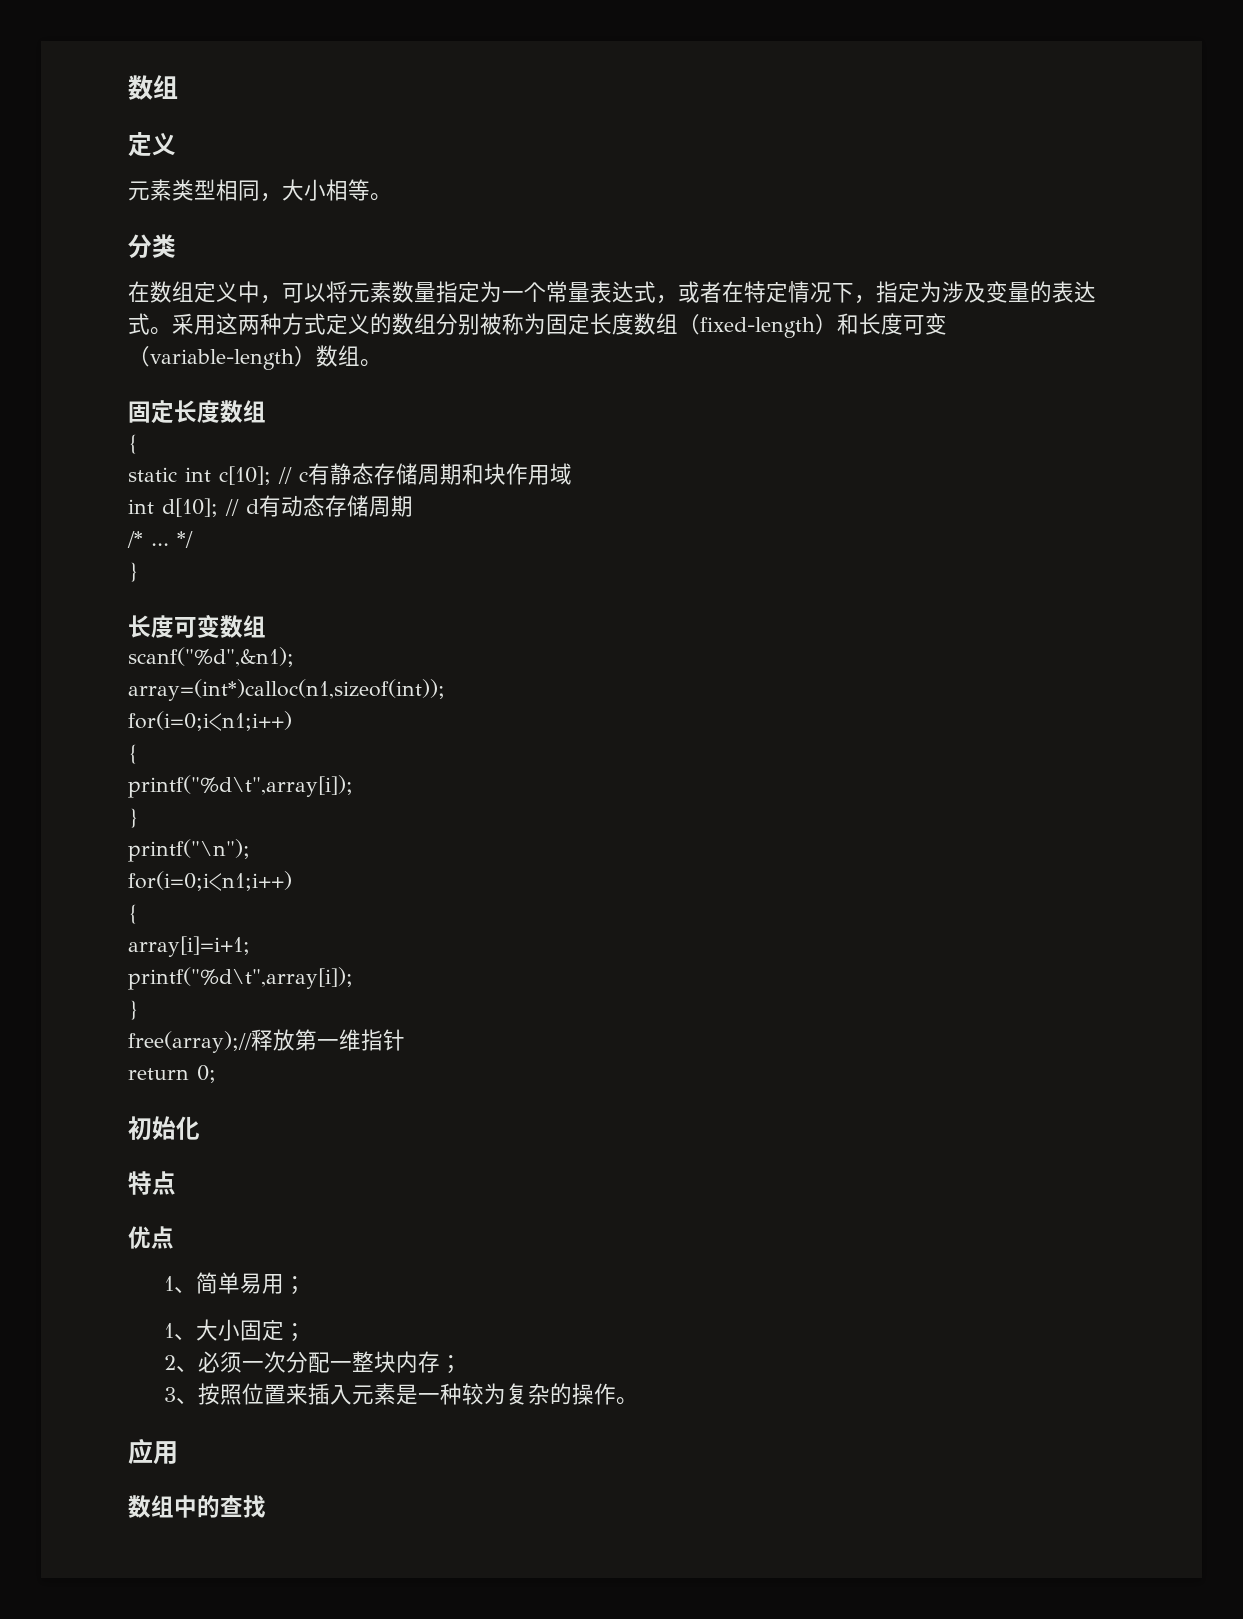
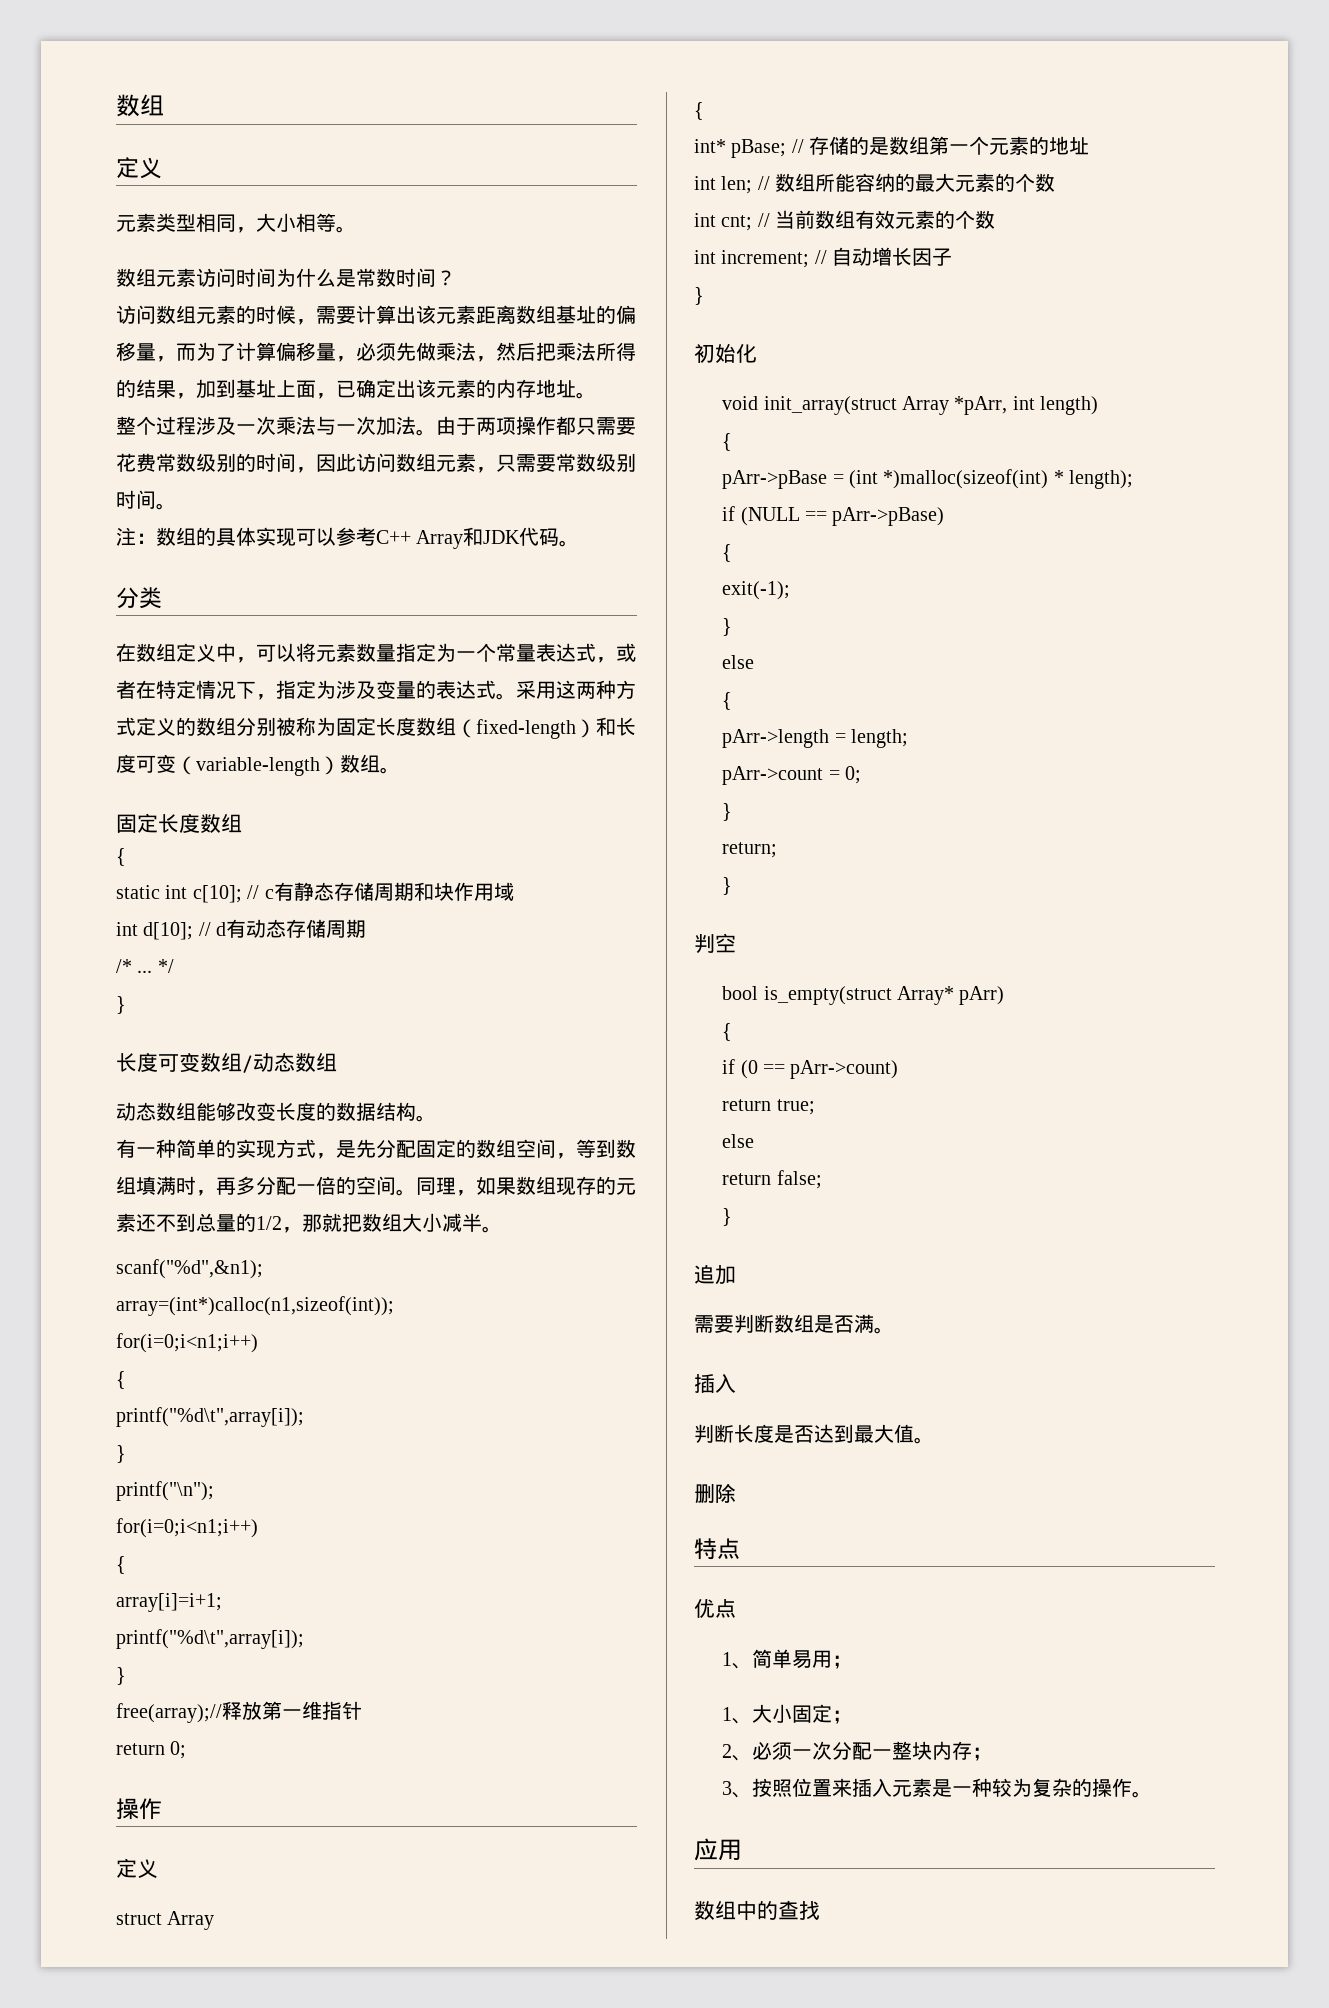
+ 数组元素访问时间为什么是常数时间？
+ 访问数组元素的时候，需要计算出该元素距离数组基址的偏移量，而为了计算偏移量，必须先做乘法，然后把乘法所得的结果，加到基址上面，已确定出该元素的内存地址。
+ 整个过程涉及一次乘法与一次加法。由于两项操作都只需要花费常数级别的时间，因此访问数组元素，只需要常数级别时间。
+ 注：数组的具体实现可以参考C++ Array和JDK代码。
- 长度可变数组
+ 长度可变数组/动态数组
+ 动态数组能够改变长度的数据结构。
+ 有一种简单的实现方式，是先分配固定的数组空间，等到数组填满时，再多分配一倍的空间。同理，如果数组现存的元素还不到总量的1/2，那就把数组大小减半。
  return 0;
+ 操作
+ 定义
+ struct Array
+ {
+ int* pBase; // 存储的是数组第一个元素的地址
+ int len; // 数组所能容纳的最大元素的个数
+ int cnt; // 当前数组有效元素的个数
+ int increment; // 自动增长因子
+ }
  初始化
+ void init_array(struct Array *pArr, int length)
+ {
+ pArr->pBase = (int *)malloc(sizeof(int) * length);
+ if (NULL == pArr->pBase)
+ {
+ exit(-1);
+ }
+ else
+ {
+ pArr->length = length;
+ pArr->count = 0;
+ }
+ return;
+ }
+ 判空
+ bool is_empty(struct Array* pArr)
+ {
+ if (0 == pArr->count)
+ return true;
+ else
+ return false;
+ }
+ 追加
+ 需要判断数组是否满。
+ 插入
+ 判断长度是否达到最大值。
+ 删除

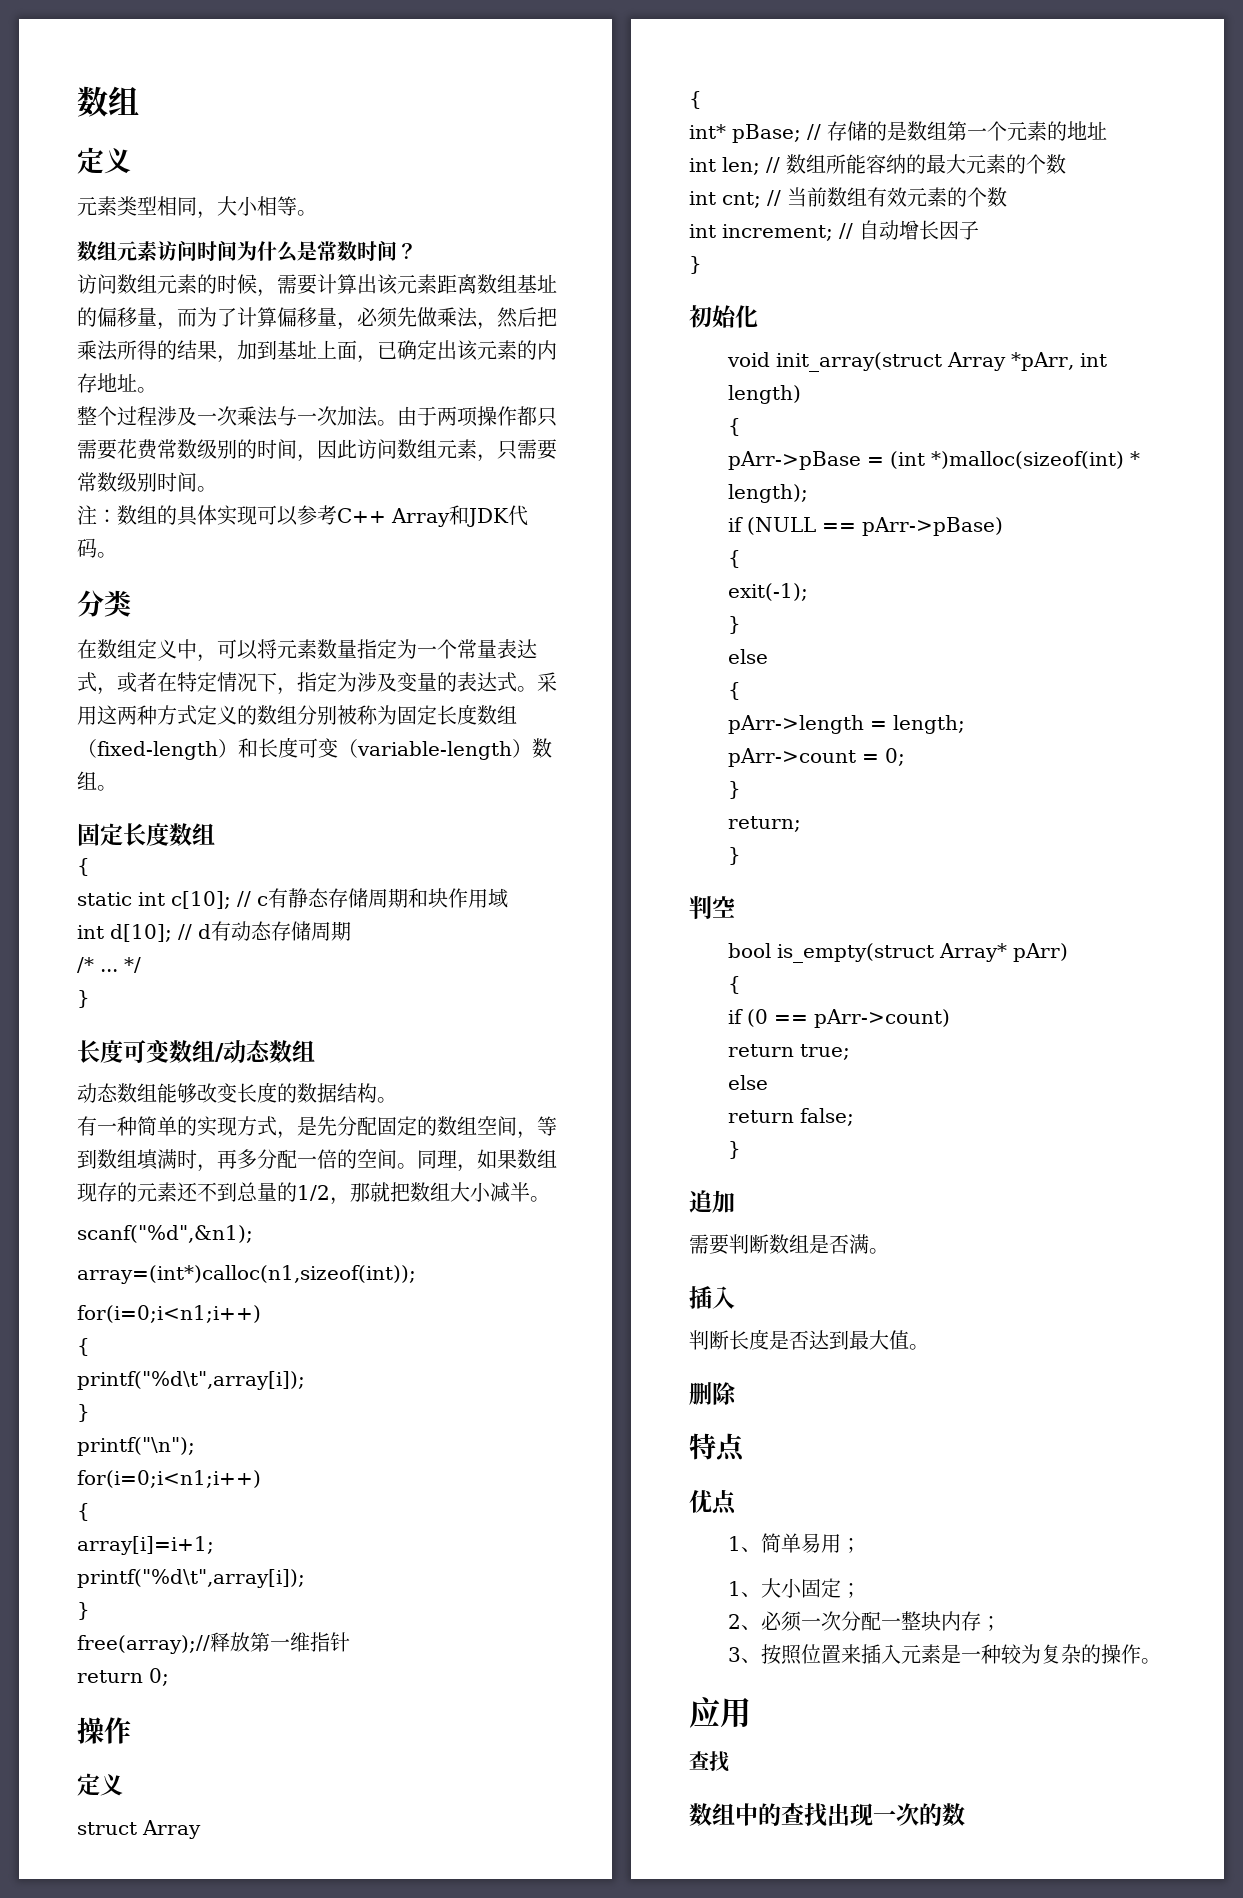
  应用
+ 查找
- 数组中的查找
+ 数组中的查找出现一次的数

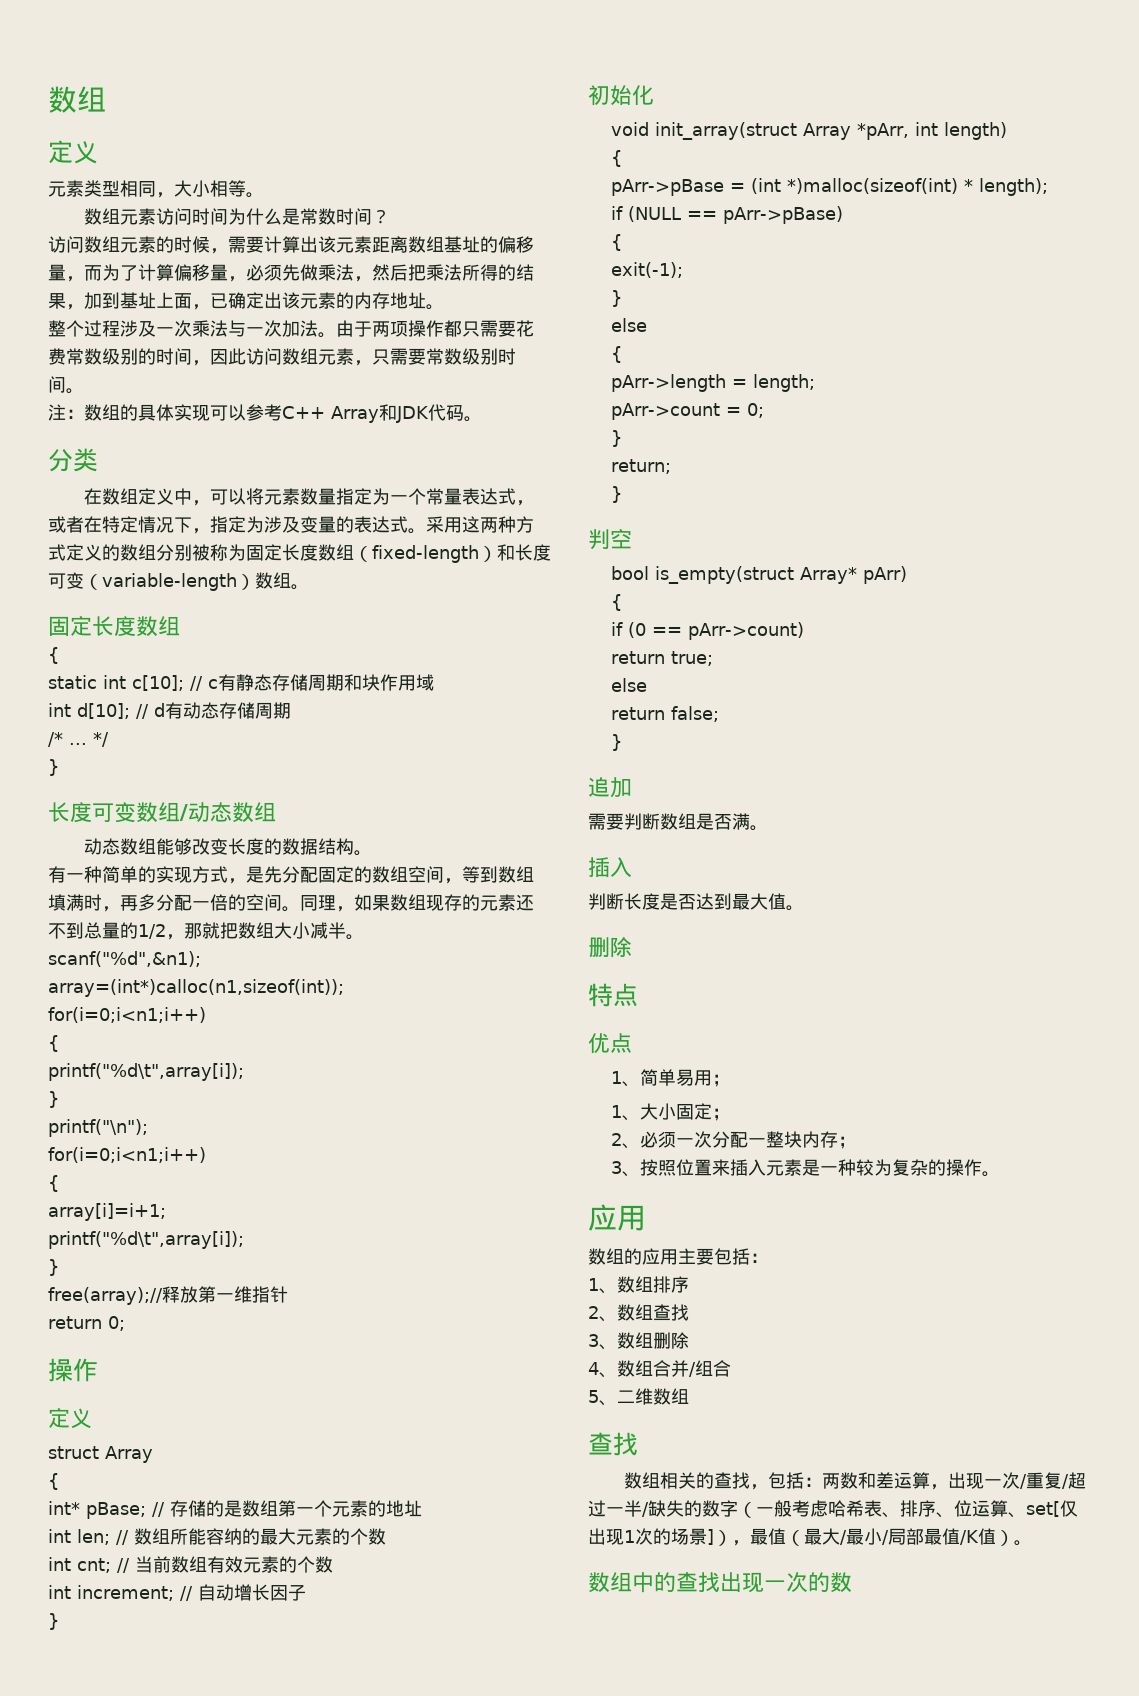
  3、按照位置来插入元素是一种较为复杂的操作。
  应用
+ 数组的应用主要包括：
+ 1、数组排序
+ 2、数组查找
+ 3、数组删除
+ 4、数组合并/组合
+ 5、二维数组
  查找
+ 数组相关的查找，包括：两数和差运算，出现一次/重复/超过一半/缺失的数字（一般考虑哈希表、排序、位运算、set[仅出现1次的场景]），最值（最大/最小/局部最值/K值）。

